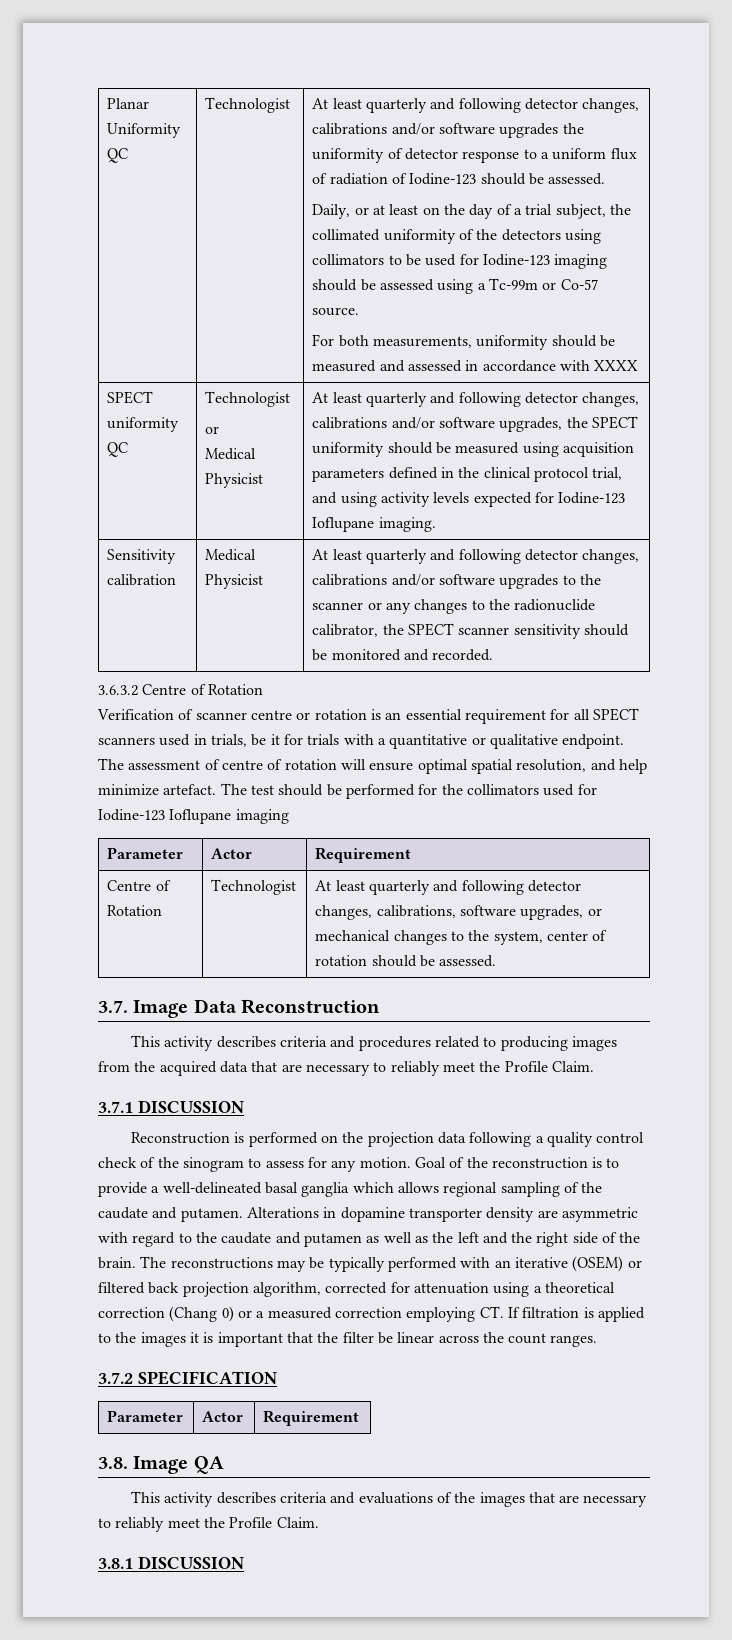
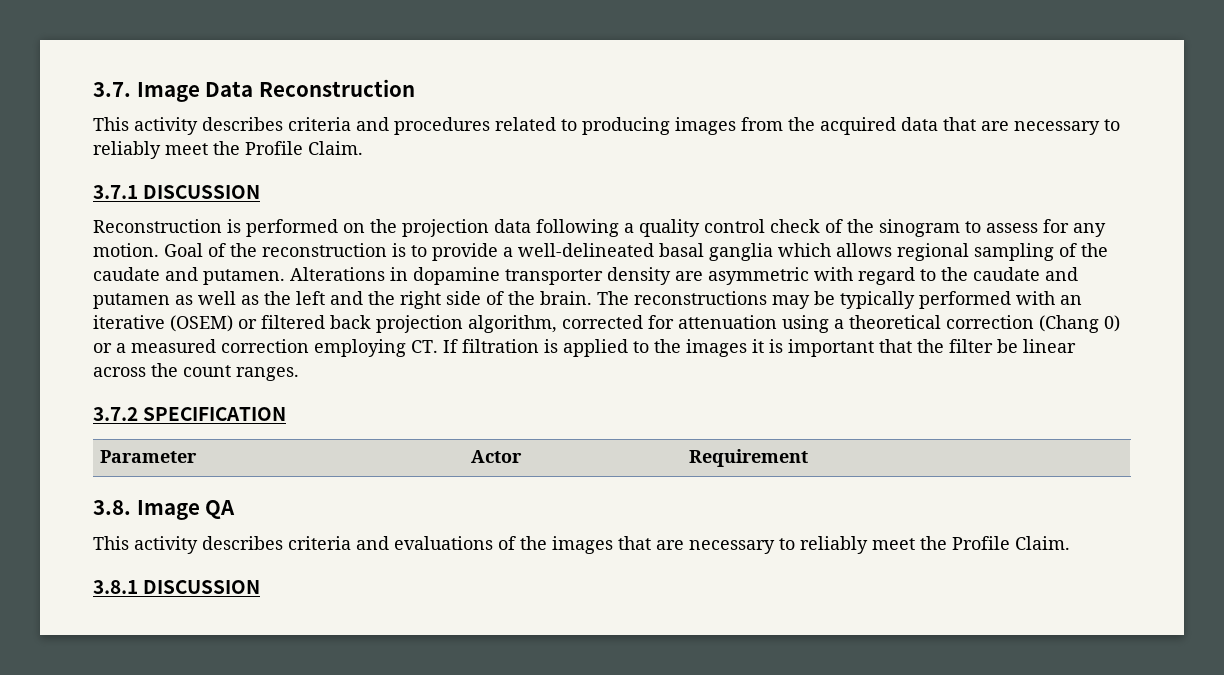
- Planar Uniformity QC | Technologist | At least quarterly and following detector changes, calibrations and/or software upgrades the uniformity of detector response to a uniform flux of radiation of Iodine-123 should be assessed.
- Daily, or at least on the day of a trial subject, the collimated uniformity of the detectors using collimators to be used for Iodine-123 imaging should be assessed using a Tc-99m or Co-57 source.
- For both measurements, uniformity should be measured and assessed in accordance with XXXX
- SPECT uniformity QC | Technologist
- or
- Medical Physicist | At least quarterly and following detector changes, calibrations and/or software upgrades, the SPECT uniformity should be measured using acquisition parameters defined in the clinical protocol trial, and using activity levels expected for Iodine-123 Ioflupane imaging.
- Sensitivity calibration | Medical Physicist | At least quarterly and following detector changes, calibrations and/or software upgrades to the scanner or any changes to the radionuclide calibrator, the SPECT scanner sensitivity should be monitored and recorded.
- 3.6.3.2 Centre of Rotation
- Verification of scanner centre or rotation is an essential requirement for all SPECT scanners used in trials, be it for trials with a quantitative or qualitative endpoint. The assessment of centre of rotation will ensure optimal spatial resolution, and help minimize artefact. The test should be performed for the collimators used for Iodine-123 Ioflupane imaging
- Parameter | Actor | Requirement
- Centre of Rotation | Technologist | At least quarterly and following detector changes, calibrations, software upgrades, or mechanical changes to the system, center of rotation should be assessed.

